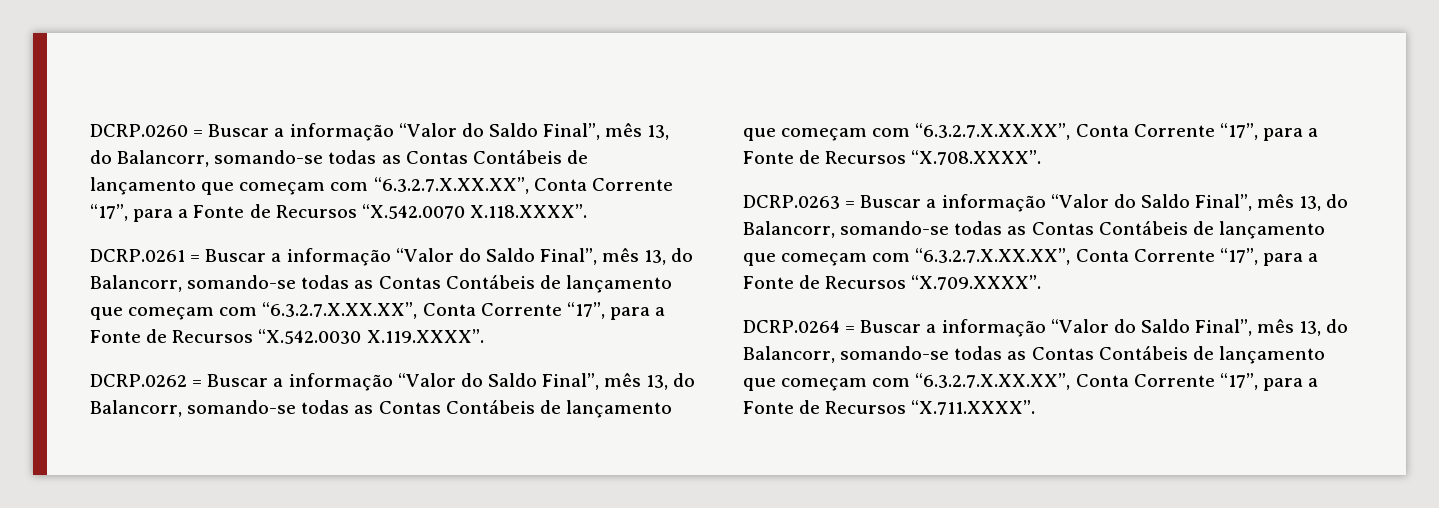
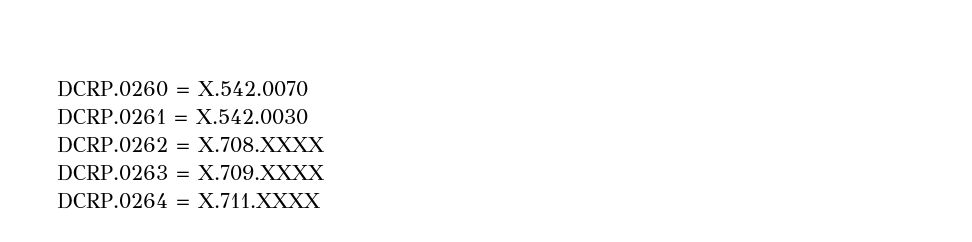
- DCRP.0260 = Buscar a informação “Valor do Saldo Final”, mês 13, do Balancorr, somando-se todas as Contas Contábeis de lançamento que começam com “6.3.2.7.X.XX.XX”, Conta Corrente “17”, para a Fonte de Recursos “X.542.0070 X.118.XXXX”.
- DCRP.0261 = Buscar a informação “Valor do Saldo Final”, mês 13, do Balancorr, somando-se todas as Contas Contábeis de lançamento que começam com “6.3.2.7.X.XX.XX”, Conta Corrente “17”, para a Fonte de Recursos “X.542.0030 X.119.XXXX”.
- DCRP.0262 = Buscar a informação “Valor do Saldo Final”, mês 13, do Balancorr, somando-se todas as Contas Contábeis de lançamento que começam com “6.3.2.7.X.XX.XX”, Conta Corrente “17”, para a Fonte de Recursos “X.708.XXXX”.
- DCRP.0263 = Buscar a informação “Valor do Saldo Final”, mês 13, do Balancorr, somando-se todas as Contas Contábeis de lançamento que começam com “6.3.2.7.X.XX.XX”, Conta Corrente “17”, para a Fonte de Recursos “X.709.XXXX”.
- DCRP.0264 = Buscar a informação “Valor do Saldo Final”, mês 13, do Balancorr, somando-se todas as Contas Contábeis de lançamento que começam com “6.3.2.7.X.XX.XX”, Conta Corrente “17”, para a Fonte de Recursos “X.711.XXXX”.
+ DCRP.0260 = X.542.0070
+ DCRP.0261 = X.542.0030
+ DCRP.0262 = X.708.XXXX
+ DCRP.0263 = X.709.XXXX
+ DCRP.0264 = X.711.XXXX

